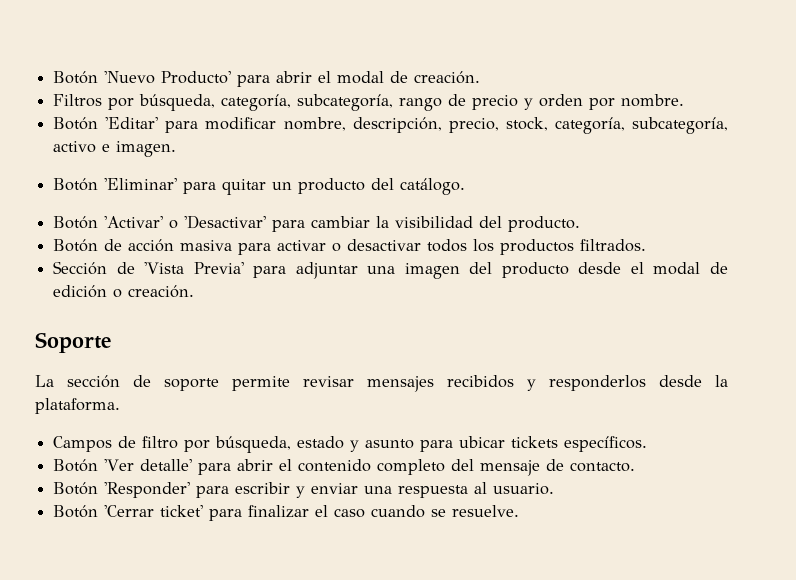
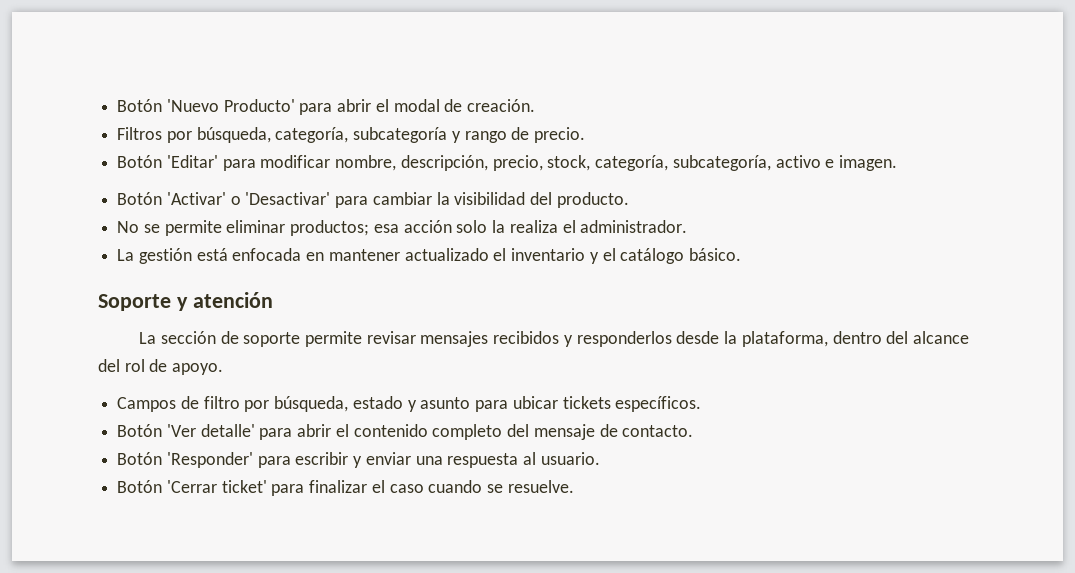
- Filtros por búsqueda, categoría, subcategoría, rango de precio y orden por nombre.
+ Filtros por búsqueda, categoría, subcategoría y rango de precio.
- Botón 'Eliminar' para quitar un producto del catálogo.
- Botón de acción masiva para activar o desactivar todos los productos filtrados.
- Sección de 'Vista Previa' para adjuntar una imagen del producto desde el modal de edición o creación.
+ No se permite eliminar productos; esa acción solo la realiza el administrador.
+ La gestión está enfocada en mantener actualizado el inventario y el catálogo básico.
- Soporte
+ Soporte y atención
- La sección de soporte permite revisar mensajes recibidos y responderlos desde la plataforma.
+ La sección de soporte permite revisar mensajes recibidos y responderlos desde la plataforma, dentro del alcance del rol de apoyo.

